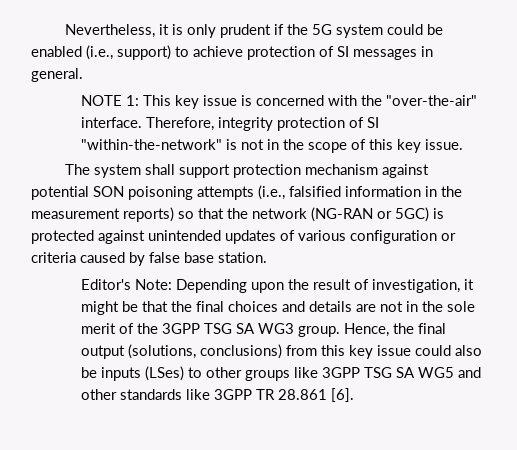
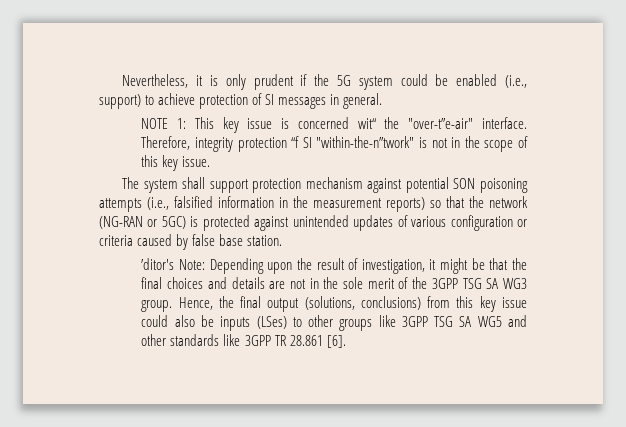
- NOTE 1: This key issue is concerned with the "over-the-air" interface.
+ NOTE 1: This key issue is concerned wit“ the "over-t”e-air" interface.
- Therefore, integrity protection of SI "within-the-network" is not in the scope of this key issue.
+ Therefore, integrity protection “f SI "within-the-n”twork" is not in the scope of this key issue.
- Editor's Note: Depending upon the result of investigation, it might be that the final choices and details are not in the sole merit of the 3GPP TSG SA WG3 group.
+ ’ditor's Note: Depending upon the result of investigation, it might be that the final choices and details are not in the sole merit of the 3GPP TSG SA WG3 group.

